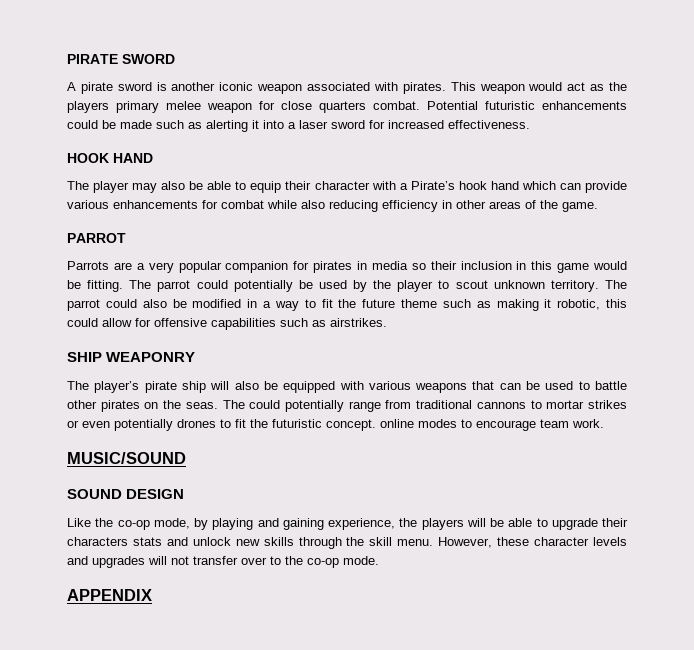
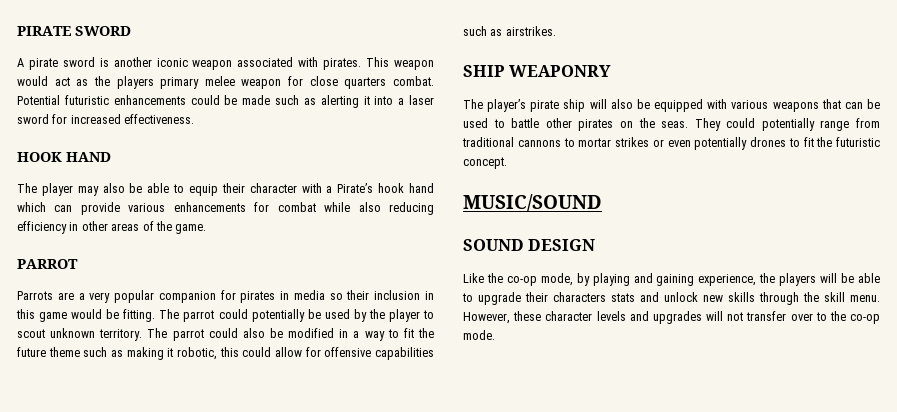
- The could potentially range from traditional cannons to mortar strikes or even potentially drones to fit the futuristic concept. online modes to encourage team work.
+ They could potentially range from traditional cannons to mortar strikes or even potentially drones to fit the futuristic concept.
- APPENDIX

